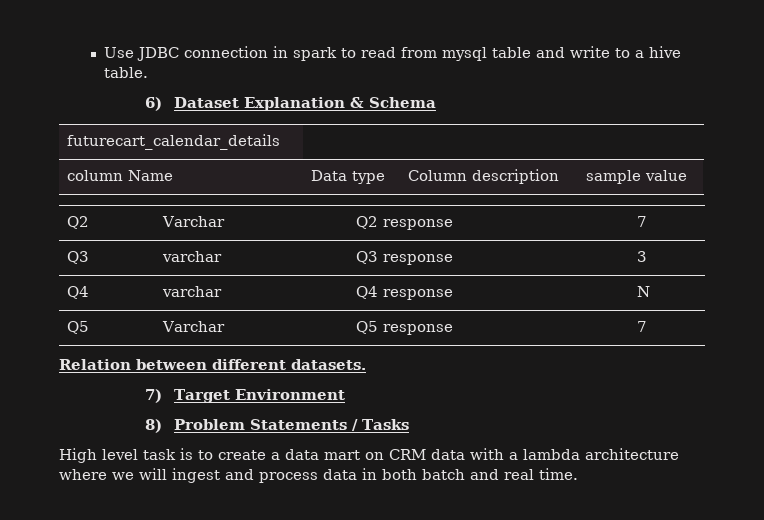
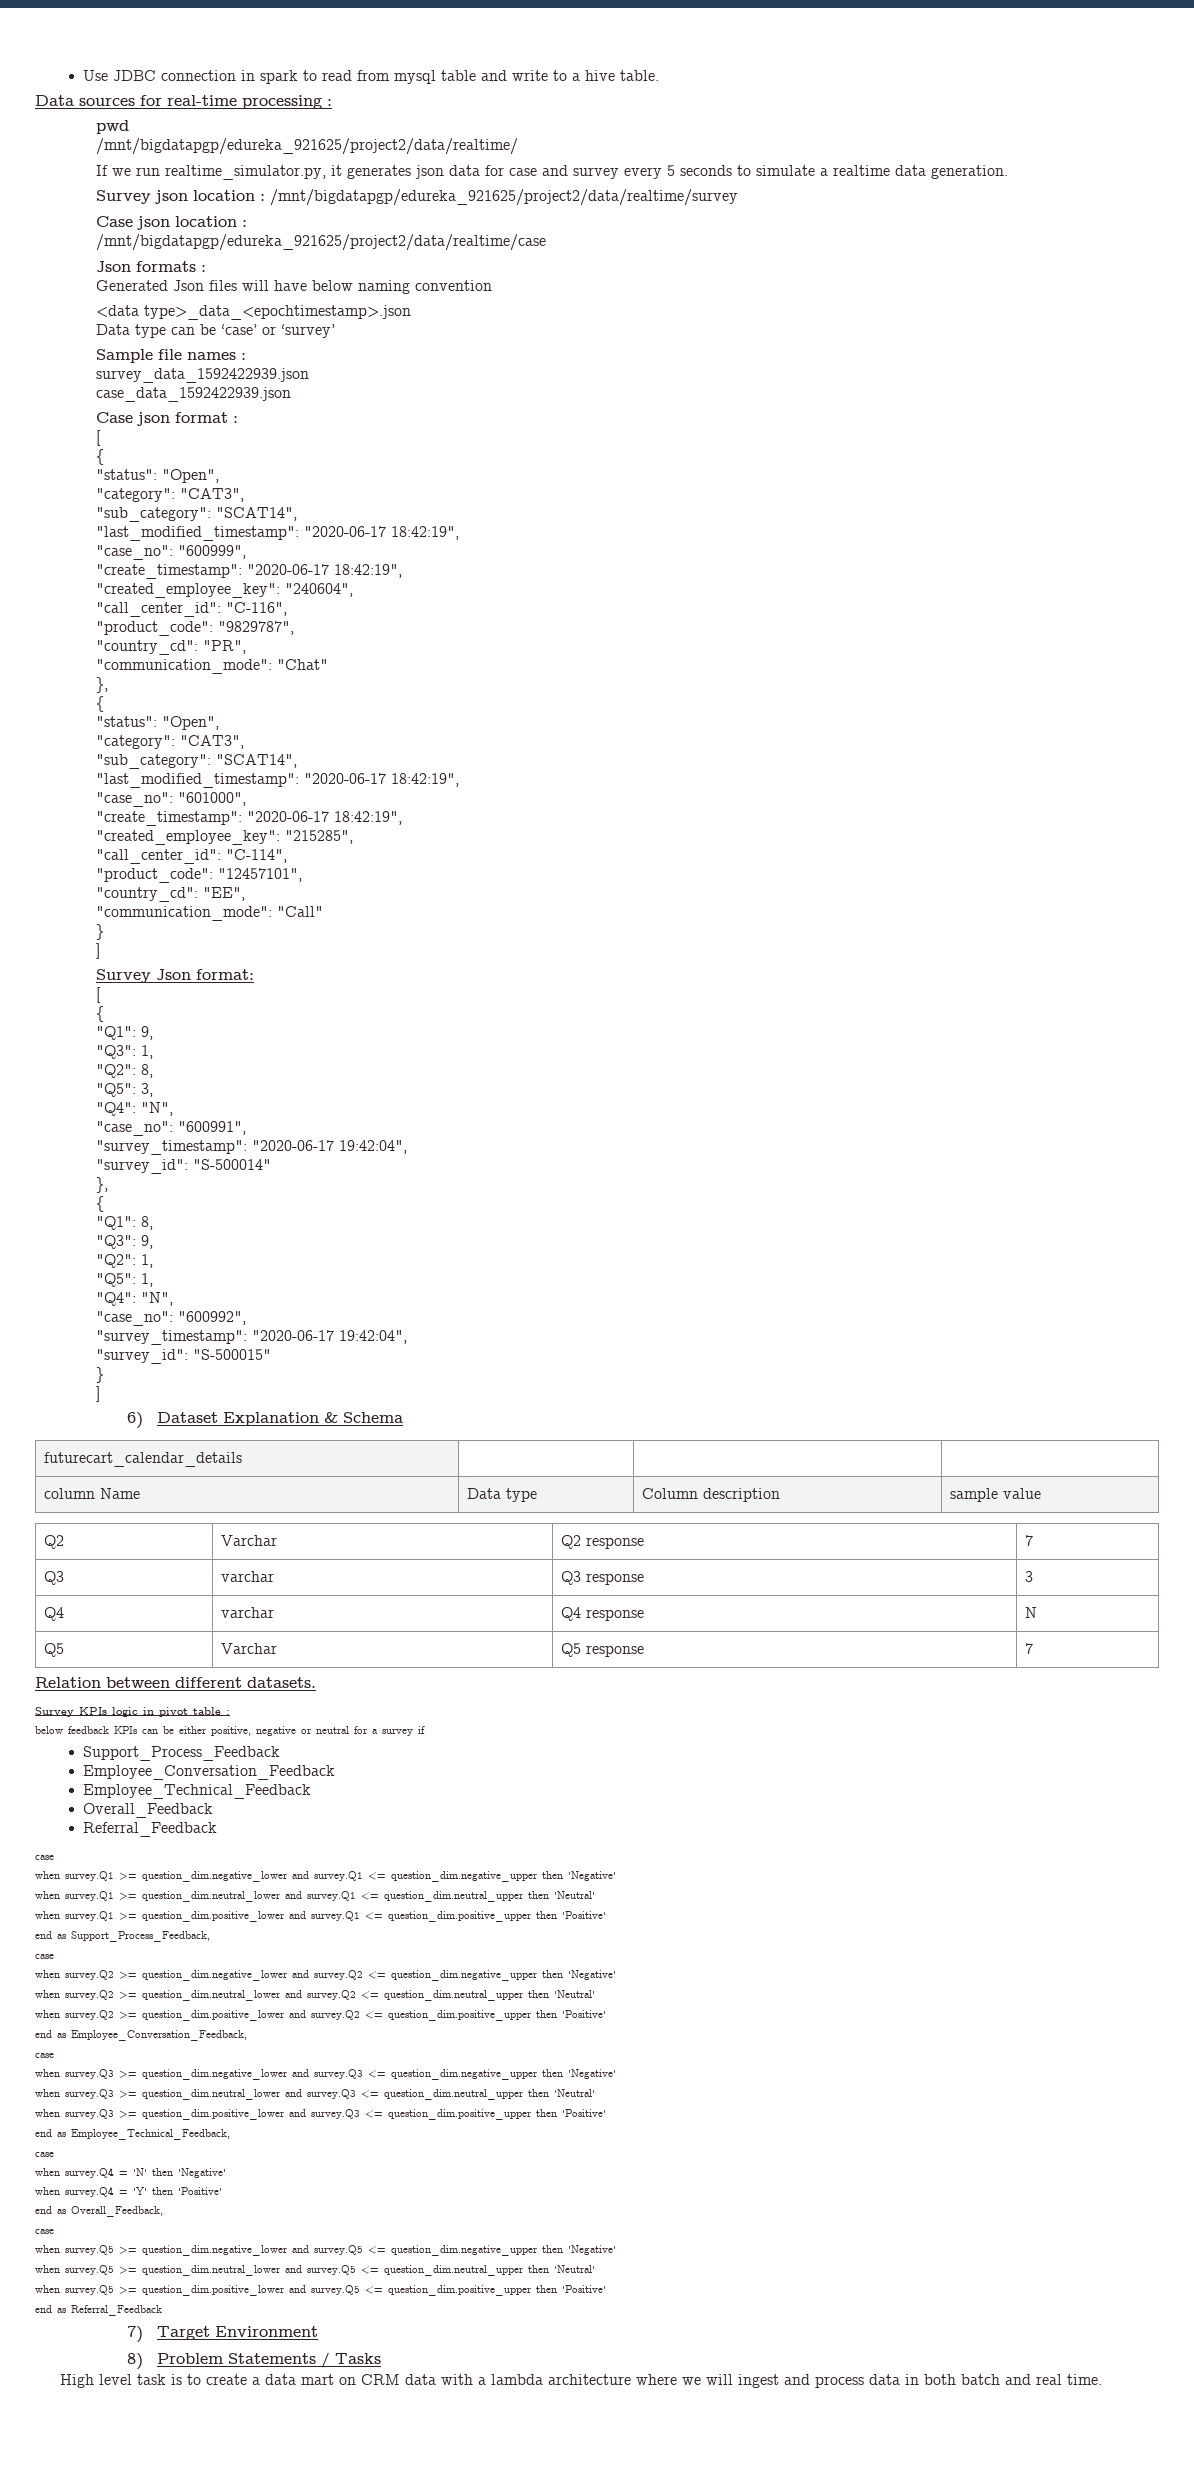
+ Data sources for real-time processing :
+ pwd
+ /mnt/bigdatapgp/edureka_921625/project2/data/realtime/
+ If we run realtime_simulator.py, it generates json data for case and survey every 5 seconds to simulate a realtime data generation.
+ Survey json location : /mnt/bigdatapgp/edureka_921625/project2/data/realtime/survey
+ Case json location :
+ /mnt/bigdatapgp/edureka_921625/project2/data/realtime/case
+ Json formats :
+ Generated Json files will have below naming convention
+ <data type>_data_<epochtimestamp>.json
+ Data type can be ‘case’ or ‘survey’
+ Sample file names :
+ survey_data_1592422939.json
+ case_data_1592422939.json
+ Case json format :
+ [
+ {
+ "status": "Open",
+ "category": "CAT3",
+ "sub_category": "SCAT14",
+ "last_modified_timestamp": "2020-06-17 18:42:19",
+ "case_no": "600999",
+ "create_timestamp": "2020-06-17 18:42:19",
+ "created_employee_key": "240604",
+ "call_center_id": "C-116",
+ "product_code": "9829787",
+ "country_cd": "PR",
+ "communication_mode": "Chat"
+ },
+ {
+ "status": "Open",
+ "category": "CAT3",
+ "sub_category": "SCAT14",
+ "last_modified_timestamp": "2020-06-17 18:42:19",
+ "case_no": "601000",
+ "create_timestamp": "2020-06-17 18:42:19",
+ "created_employee_key": "215285",
+ "call_center_id": "C-114",
+ "product_code": "12457101",
+ "country_cd": "EE",
+ "communication_mode": "Call"
+ }
+ ]
+ Survey Json format:
+ [
+ {
+ "Q1": 9,
+ "Q3": 1,
+ "Q2": 8,
+ "Q5": 3,
+ "Q4": "N",
+ "case_no": "600991",
+ "survey_timestamp": "2020-06-17 19:42:04",
+ "survey_id": "S-500014"
+ },
+ {
+ "Q1": 8,
+ "Q3": 9,
+ "Q2": 1,
+ "Q5": 1,
+ "Q4": "N",
+ "case_no": "600992",
+ "survey_timestamp": "2020-06-17 19:42:04",
+ "survey_id": "S-500015"
+ }
+ ]
+ Survey KPIs logic in pivot table :
+ below feedback KPIs can be either positive, negative or neutral for a survey if
+ Support_Process_Feedback
+ Employee_Conversation_Feedback
+ Employee_Technical_Feedback
+ Overall_Feedback
+ Referral_Feedback
+ case
+ when survey.Q1 >= question_dim.negative_lower and survey.Q1 <= question_dim.negative_upper then 'Negative'
+ when survey.Q1 >= question_dim.neutral_lower and survey.Q1 <= question_dim.neutral_upper then 'Neutral'
+ when survey.Q1 >= question_dim.positive_lower and survey.Q1 <= question_dim.positive_upper then 'Positive'
+ end as Support_Process_Feedback,
+ case
+ when survey.Q2 >= question_dim.negative_lower and survey.Q2 <= question_dim.negative_upper then 'Negative'
+ when survey.Q2 >= question_dim.neutral_lower and survey.Q2 <= question_dim.neutral_upper then 'Neutral'
+ when survey.Q2 >= question_dim.positive_lower and survey.Q2 <= question_dim.positive_upper then 'Positive'
+ end as Employee_Conversation_Feedback,
+ case
+ when survey.Q3 >= question_dim.negative_lower and survey.Q3 <= question_dim.negative_upper then 'Negative'
+ when survey.Q3 >= question_dim.neutral_lower and survey.Q3 <= question_dim.neutral_upper then 'Neutral'
+ when survey.Q3 >= question_dim.positive_lower and survey.Q3 <= question_dim.positive_upper then 'Positive'
+ end as Employee_Technical_Feedback,
+ case
+ when survey.Q4 = 'N' then 'Negative'
+ when survey.Q4 = 'Y' then 'Positive'
+ end as Overall_Feedback,
+ case
+ when survey.Q5 >= question_dim.negative_lower and survey.Q5 <= question_dim.negative_upper then 'Negative'
+ when survey.Q5 >= question_dim.neutral_lower and survey.Q5 <= question_dim.neutral_upper then 'Neutral'
+ when survey.Q5 >= question_dim.positive_lower and survey.Q5 <= question_dim.positive_upper then 'Positive'
+ end as Referral_Feedback

